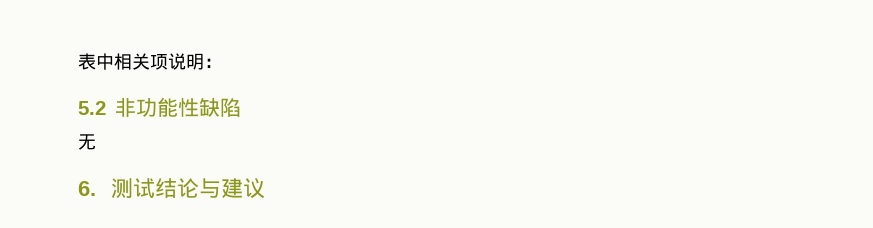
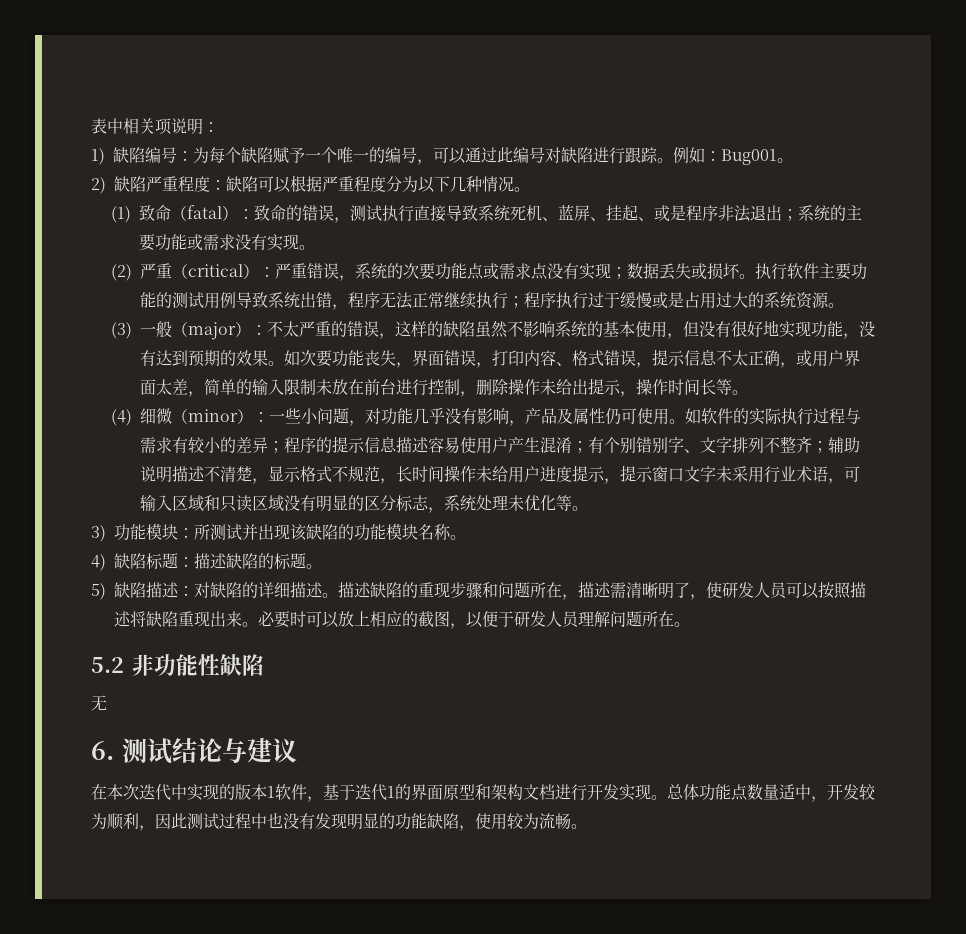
+ 1)缺陷编号：为每个缺陷赋予一个唯一的编号，可以通过此编号对缺陷进行跟踪。例如：Bug001。
+ 2)缺陷严重程度：缺陷可以根据严重程度分为以下几种情况。
+ (1)致命（fatal）：致命的错误，测试执行直接导致系统死机、蓝屏、挂起、或是程序非法退出；系统的主要功能或需求没有实现。
+ (2)严重（critical）：严重错误，系统的次要功能点或需求点没有实现；数据丢失或损坏。执行软件主要功能的测试用例导致系统出错，程序无法正常继续执行；程序执行过于缓慢或是占用过大的系统资源。
+ (3)一般（major）：不太严重的错误，这样的缺陷虽然不影响系统的基本使用，但没有很好地实现功能，没有达到预期的效果。如次要功能丧失，界面错误，打印内容、格式错误，提示信息不太正确，或用户界面太差，简单的输入限制未放在前台进行控制，删除操作未给出提示，操作时间长等。
+ (4)细微（minor）：一些小问题，对功能几乎没有影响，产品及属性仍可使用。如软件的实际执行过程与需求有较小的差异；程序的提示信息描述容易使用户产生混淆；有个别错别字、文字排列不整齐；辅助说明描述不清楚，显示格式不规范，长时间操作未给用户进度提示，提示窗口文字未采用行业术语，可输入区域和只读区域没有明显的区分标志，系统处理未优化等。
+ 3)功能模块：所测试并出现该缺陷的功能模块名称。
+ 4)缺陷标题：描述缺陷的标题。
+ 5)缺陷描述：对缺陷的详细描述。描述缺陷的重现步骤和问题所在，描述需清晰明了，使研发人员可以按照描述将缺陷重现出来。必要时可以放上相应的截图，以便于研发人员理解问题所在。
+ 在本次迭代中实现的版本1软件，基于迭代1的界面原型和架构文档进行开发实现。总体功能点数量适中，开发较为顺利，因此测试过程中也没有发现明显的功能缺陷，使用较为流畅。

